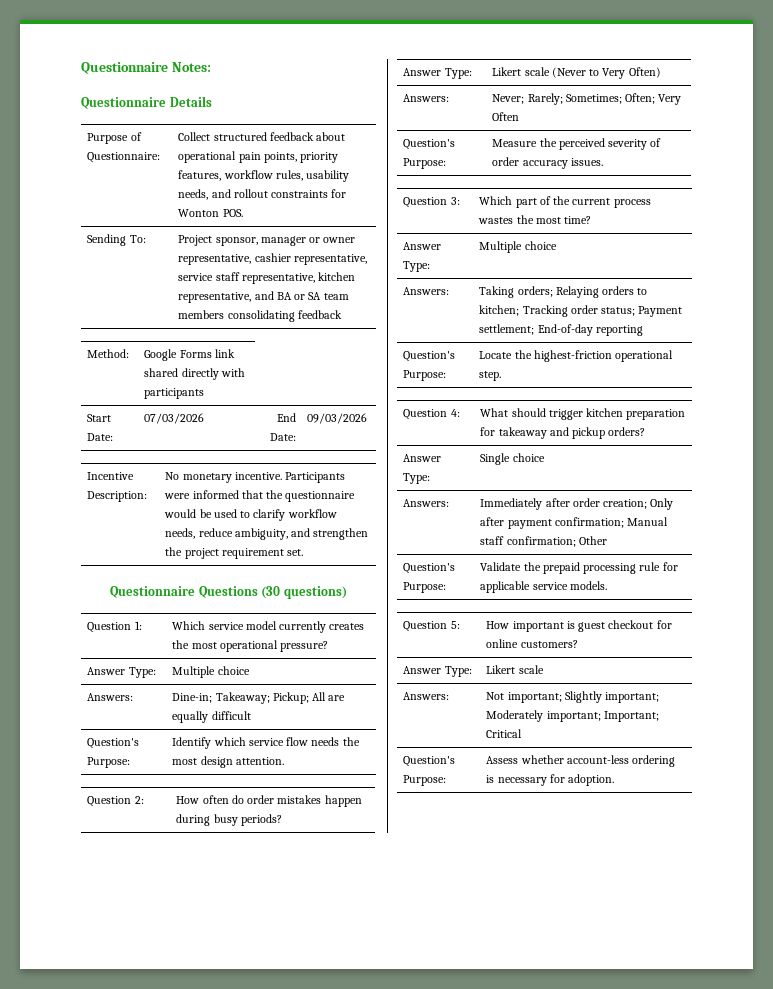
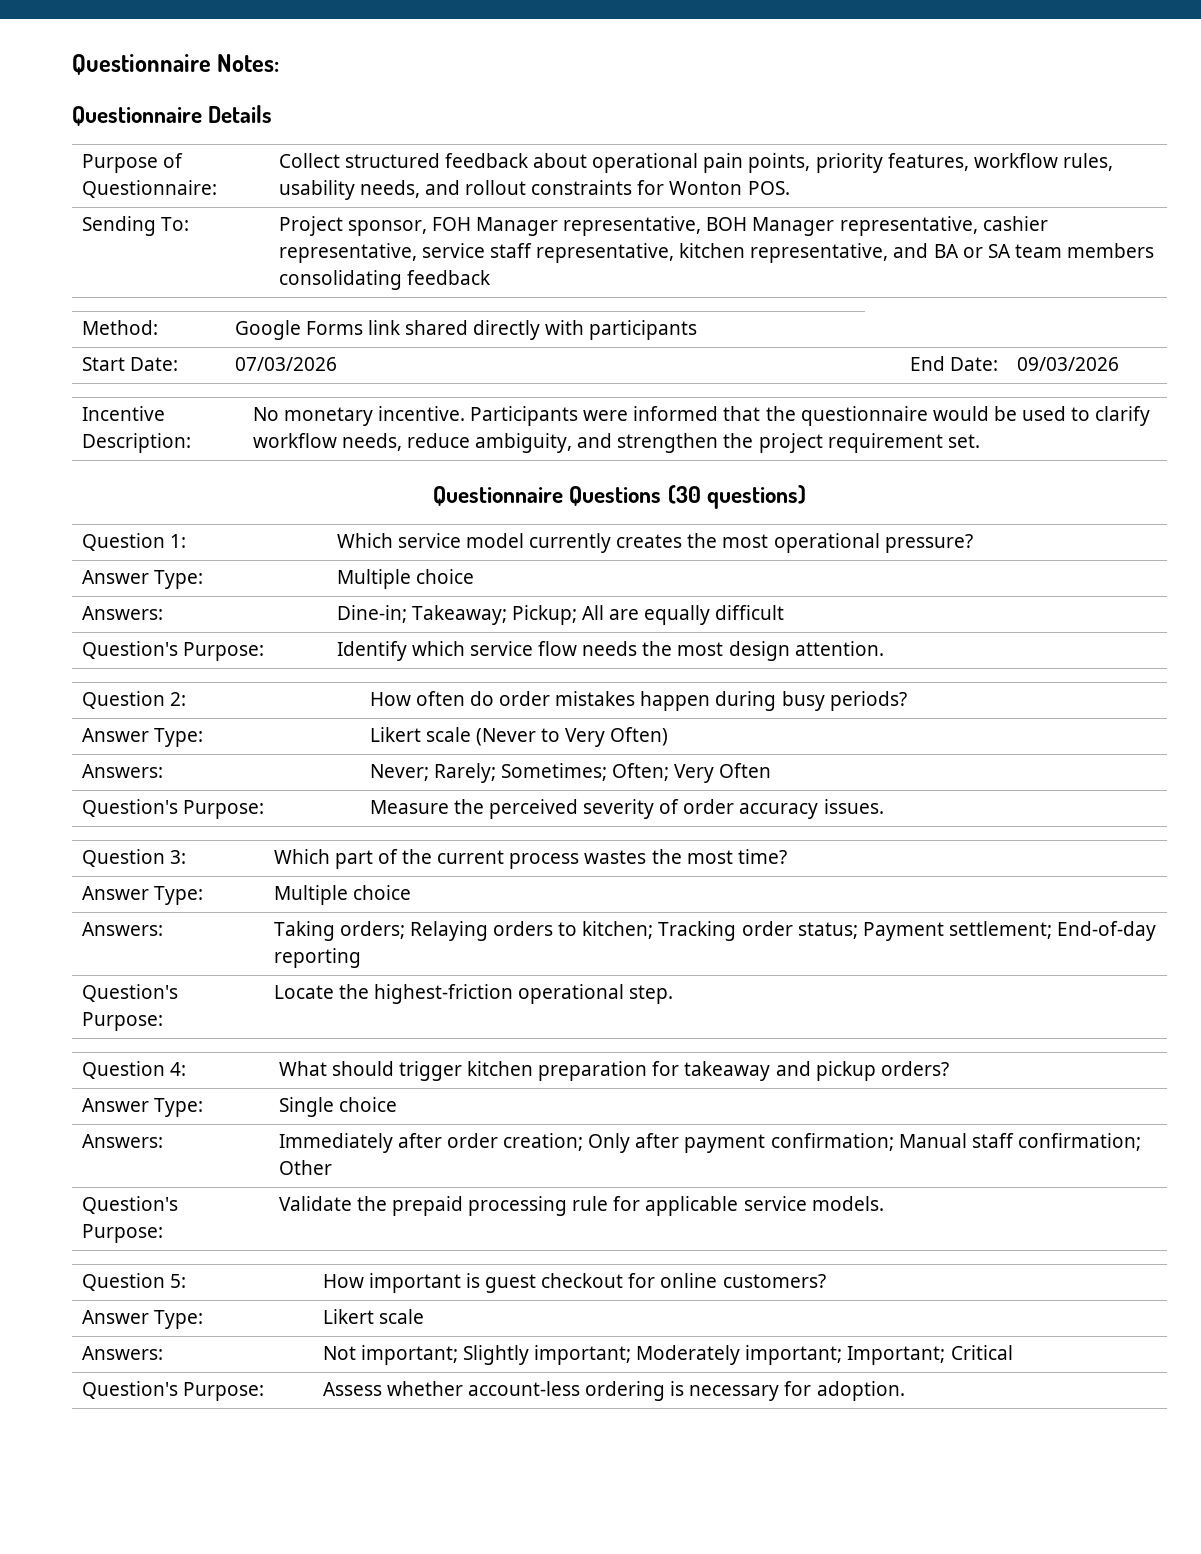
- Sending To: | Project sponsor, manager or owner representative, cashier representative, service staff representative, kitchen representative, and BA or SA team members consolidating feedback
+ Sending To: | Project sponsor, FOH Manager representative, BOH Manager representative, cashier representative, service staff representative, kitchen representative, and BA or SA team members consolidating feedback

